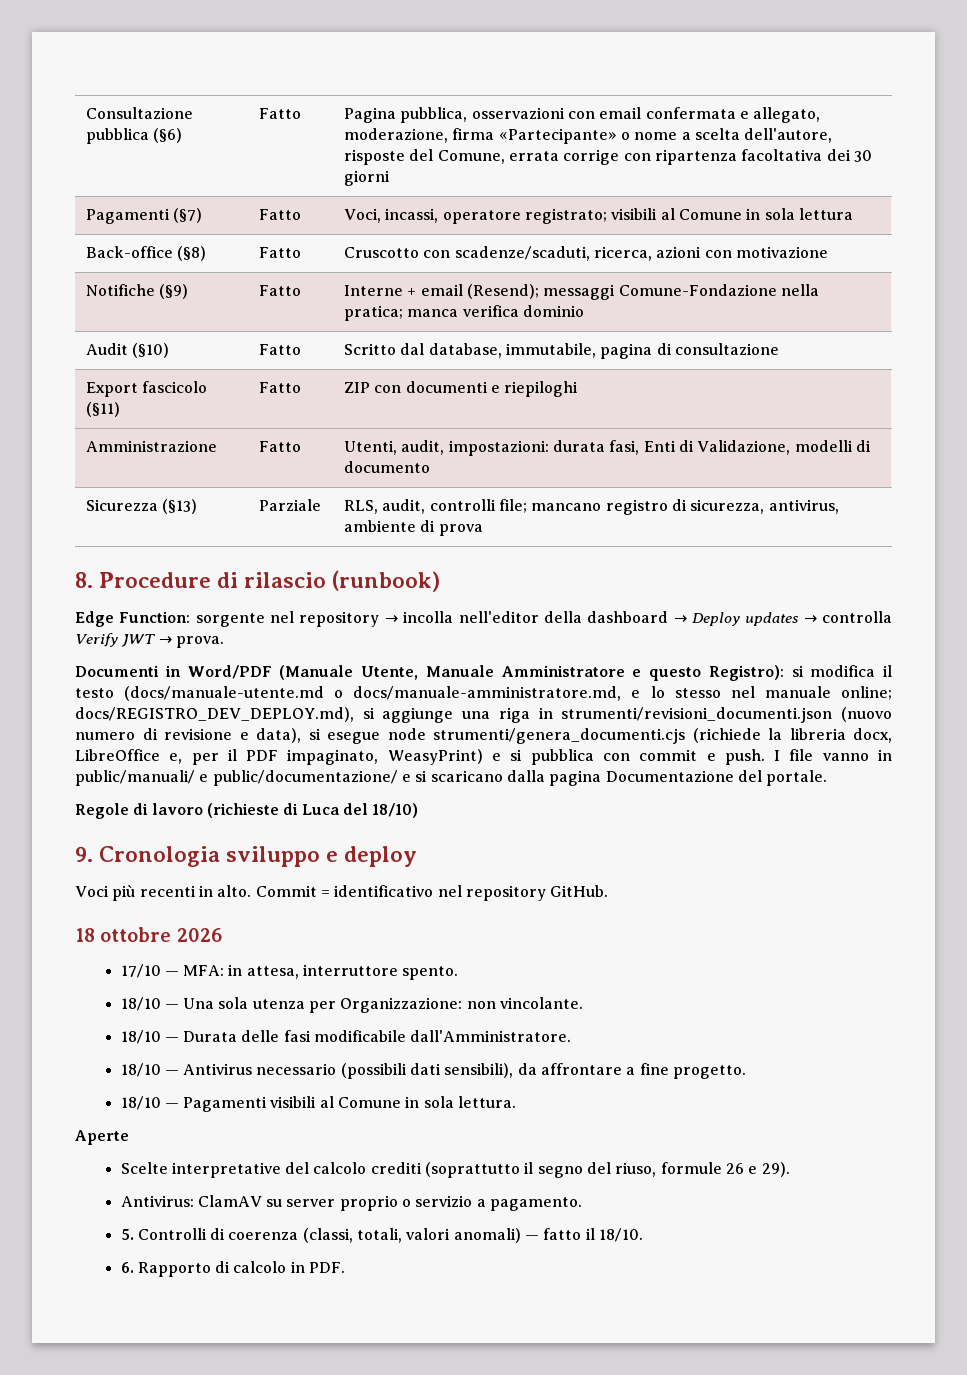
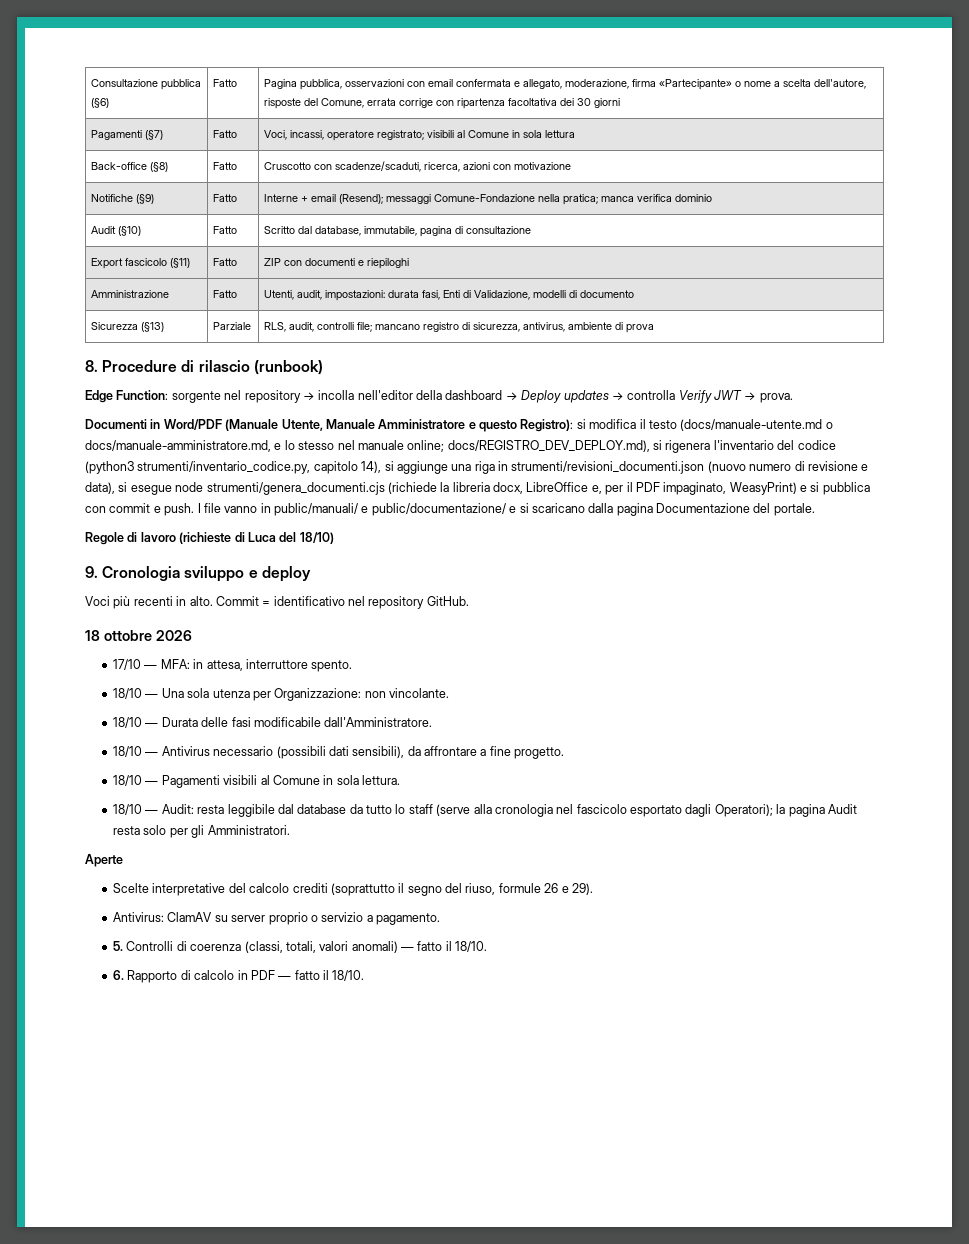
- Documenti in Word/PDF (Manuale Utente, Manuale Amministratore e questo Registro): si modifica il testo (docs/manuale-utente.md o docs/manuale-amministratore.md, e lo stesso nel manuale online; docs/REGISTRO_DEV_DEPLOY.md), si aggiunge una riga in strumenti/revisioni_documenti.json (nuovo numero di revisione e data), si esegue node strumenti/genera_documenti.cjs (richiede la libreria docx, LibreOffice e, per il PDF impaginato, WeasyPrint) e si pubblica con commit e push.
+ Documenti in Word/PDF (Manuale Utente, Manuale Amministratore e questo Registro): si modifica il testo (docs/manuale-utente.md o docs/manuale-amministratore.md, e lo stesso nel manuale online; docs/REGISTRO_DEV_DEPLOY.md), si rigenera l'inventario del codice (python3 strumenti/inventario_codice.py, capitolo 14), si aggiunge una riga in strumenti/revisioni_documenti.json (nuovo numero di revisione e data), si esegue node strumenti/genera_documenti.cjs (richiede la libreria docx, LibreOffice e, per il PDF impaginato, WeasyPrint) e si pubblica con commit e push.
+ 18/10 — Audit: resta leggibile dal database da tutto lo staff (serve alla cronologia nel fascicolo esportato dagli Operatori); la pagina Audit resta solo per gli Amministratori.
- 6. Rapporto di calcolo in PDF.
+ 6. Rapporto di calcolo in PDF — fatto il 18/10.

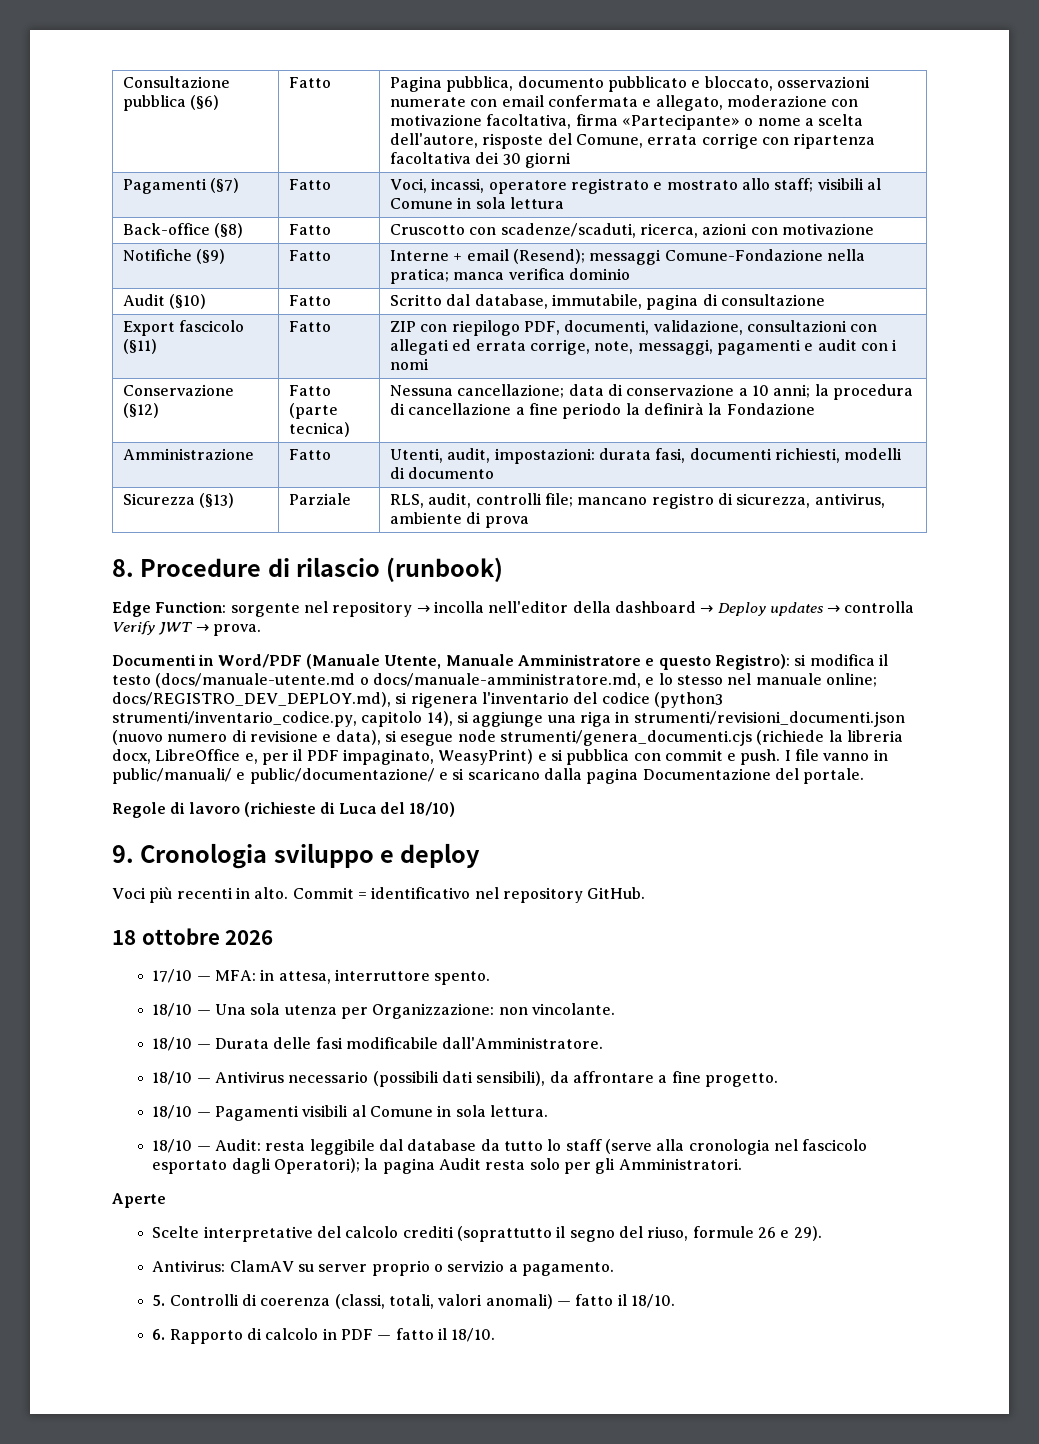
- Consultazione pubblica (§6) | Fatto | Pagina pubblica, osservazioni con email confermata e allegato, moderazione, firma «Partecipante» o nome a scelta dell'autore, risposte del Comune, errata corrige con ripartenza facoltativa dei 30 giorni
+ Consultazione pubblica (§6) | Fatto | Pagina pubblica, documento pubblicato e bloccato, osservazioni numerate con email confermata e allegato, moderazione con motivazione facoltativa, firma «Partecipante» o nome a scelta dell'autore, risposte del Comune, errata corrige con ripartenza facoltativa dei 30 giorni
- Pagamenti (§7) | Fatto | Voci, incassi, operatore registrato; visibili al Comune in sola lettura
+ Pagamenti (§7) | Fatto | Voci, incassi, operatore registrato e mostrato allo staff; visibili al Comune in sola lettura
- Export fascicolo (§11) | Fatto | ZIP con documenti e riepiloghi
+ Export fascicolo (§11) | Fatto | ZIP con riepilogo PDF, documenti, validazione, consultazioni con allegati ed errata corrige, note, messaggi, pagamenti e audit con i nomi
+ Conservazione (§12) | Fatto (parte tecnica) | Nessuna cancellazione; data di conservazione a 10 anni; la procedura di cancellazione a fine periodo la definirà la Fondazione
- Amministrazione | Fatto | Utenti, audit, impostazioni: durata fasi, Enti di Validazione, modelli di documento
+ Amministrazione | Fatto | Utenti, audit, impostazioni: durata fasi, documenti richiesti, modelli di documento

